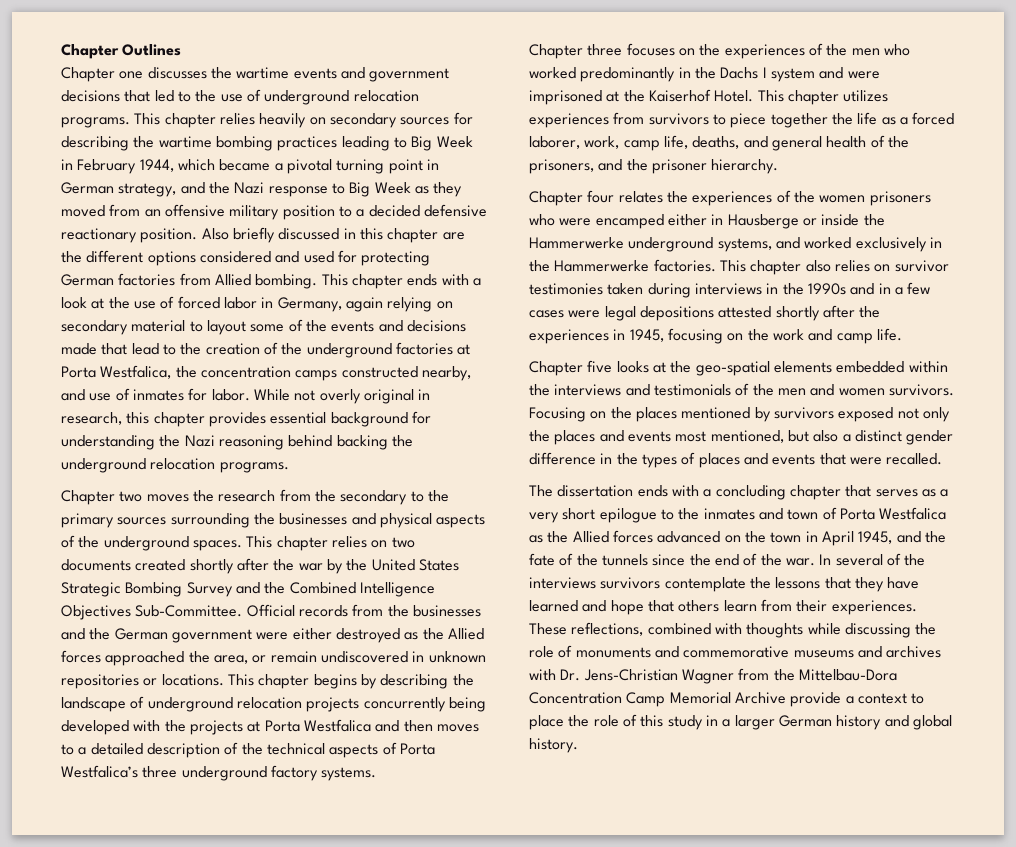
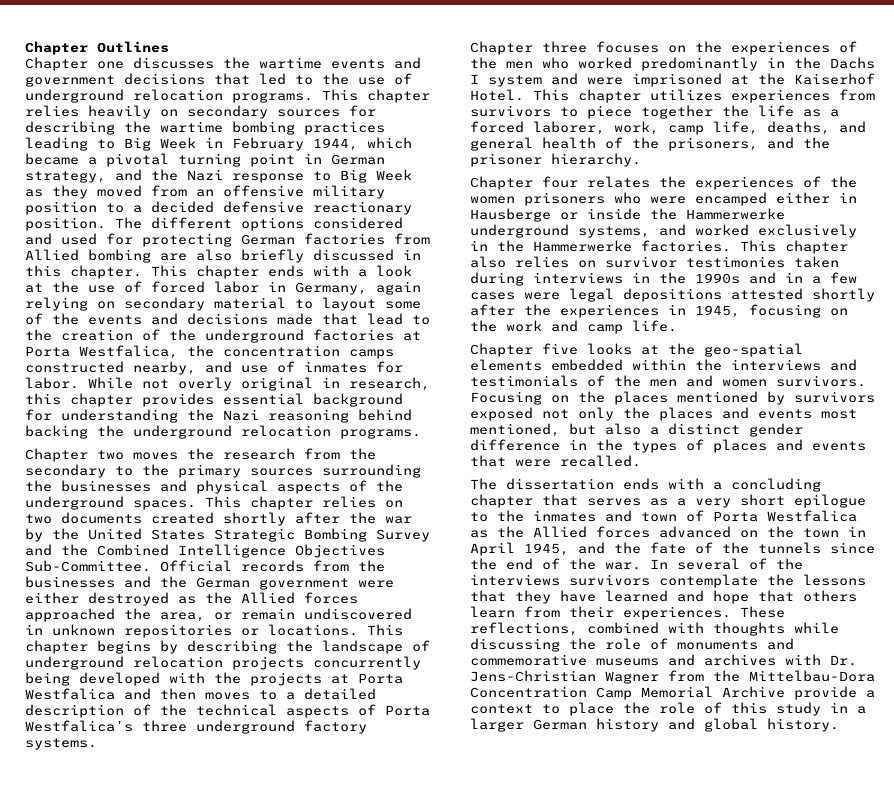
- Also briefly discussed in this chapter are the different options considered and used for protecting German factories from Allied bombing.
+ The different options considered and used for protecting German factories from Allied bombing are also briefly discussed in this chapter.

